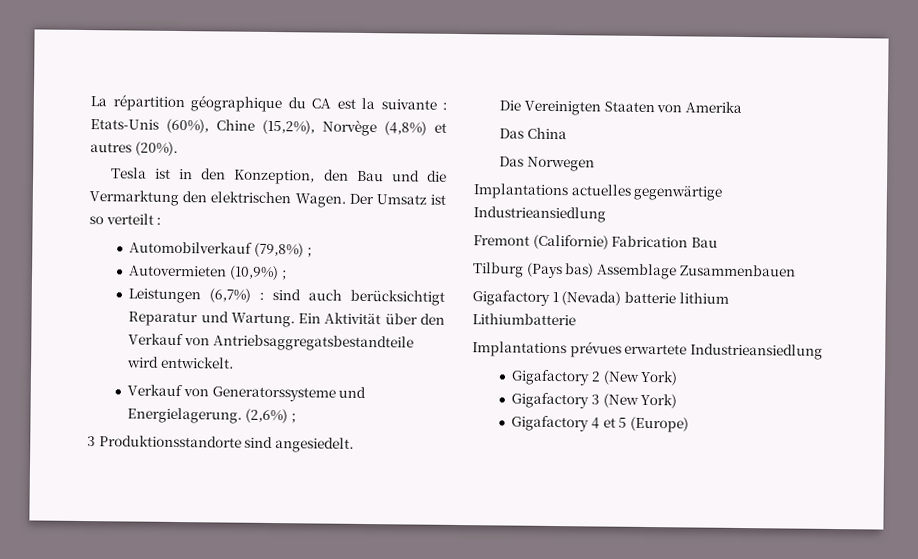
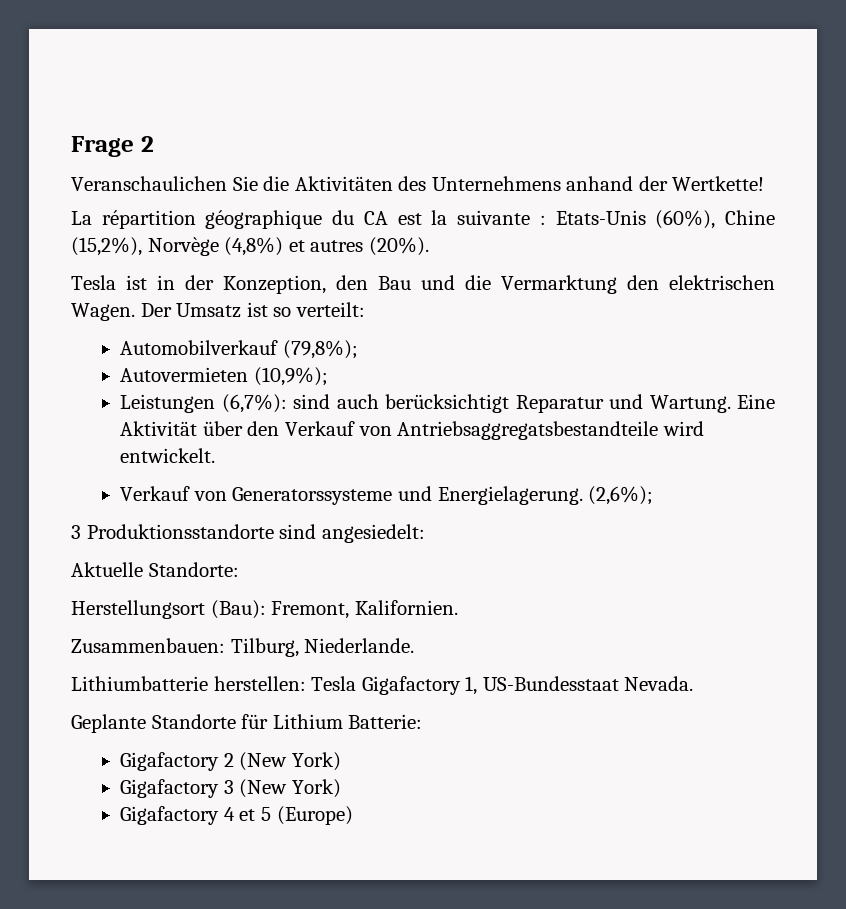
+ Frage 2
+ Veranschaulichen Sie die Aktivitäten des Unternehmens anhand der Wertkette!
- Tesla ist in den Konzeption, den Bau und die Vermarktung den elektrischen Wagen.
+ Tesla ist in der Konzeption, den Bau und die Vermarktung den elektrischen Wagen.
- Der Umsatz ist so verteilt :
+ Der Umsatz ist so verteilt:
- Automobilverkauf (79,8%) ;
+ Automobilverkauf (79,8%);
- Autovermieten (10,9%) ;
+ Autovermieten (10,9%);
- Leistungen (6,7%) : sind auch berücksichtigt Reparatur und Wartung.
+ Leistungen (6,7%): sind auch berücksichtigt Reparatur und Wartung.
- Ein Aktivität über den Verkauf von Antriebsaggregatsbestandteile wird entwickelt.
+ Eine Aktivität über den Verkauf von Antriebsaggregatsbestandteile wird entwickelt.
- (2,6%) ;
+ (2,6%);
- 3 Produktionsstandorte sind angesiedelt.
- Die Vereinigten Staaten von Amerika
- Das China
- Das Norwegen
- Implantations actuelles gegenwärtige Industrieansiedlung
- Fremont (Californie) Fabrication Bau
- Tilburg (Pays bas) Assemblage Zusammenbauen
- Gigafactory 1 (Nevada) batterie lithium Lithiumbatterie
- Implantations prévues erwartete Industrieansiedlung
+ 3 Produktionsstandorte sind angesiedelt:
+ Aktuelle Standorte:
+ Herstellungsort (Bau): Fremont, Kalifornien.
+ Zusammenbauen: Tilburg, Niederlande.
+ Lithiumbatterie herstellen: Tesla Gigafactory 1, US-Bundesstaat Nevada.
+ Geplante Standorte für Lithium Batterie:

